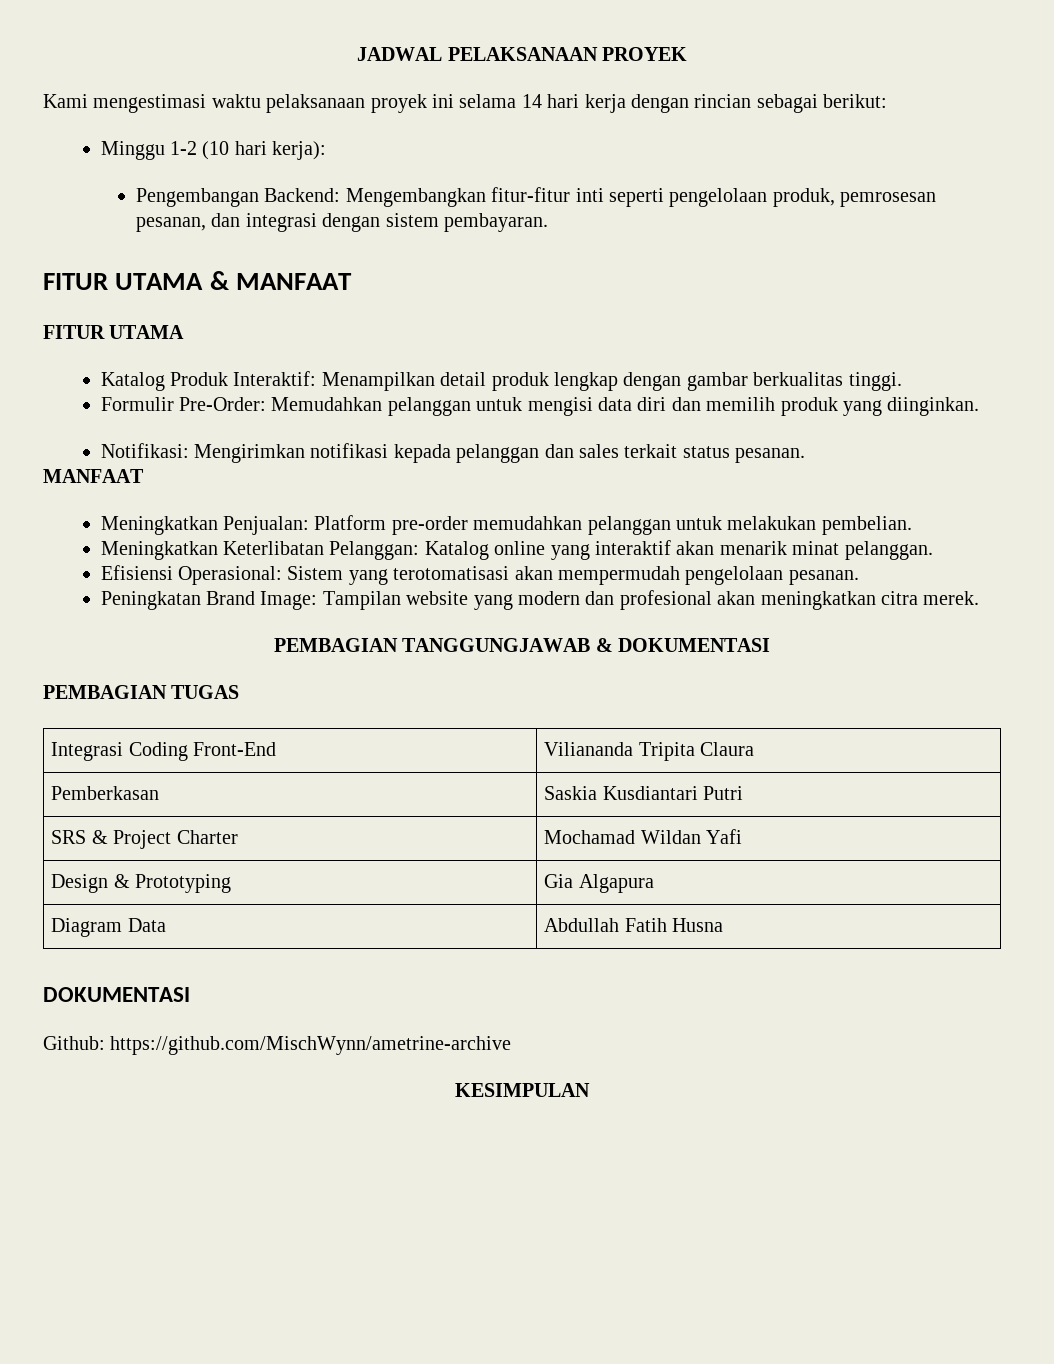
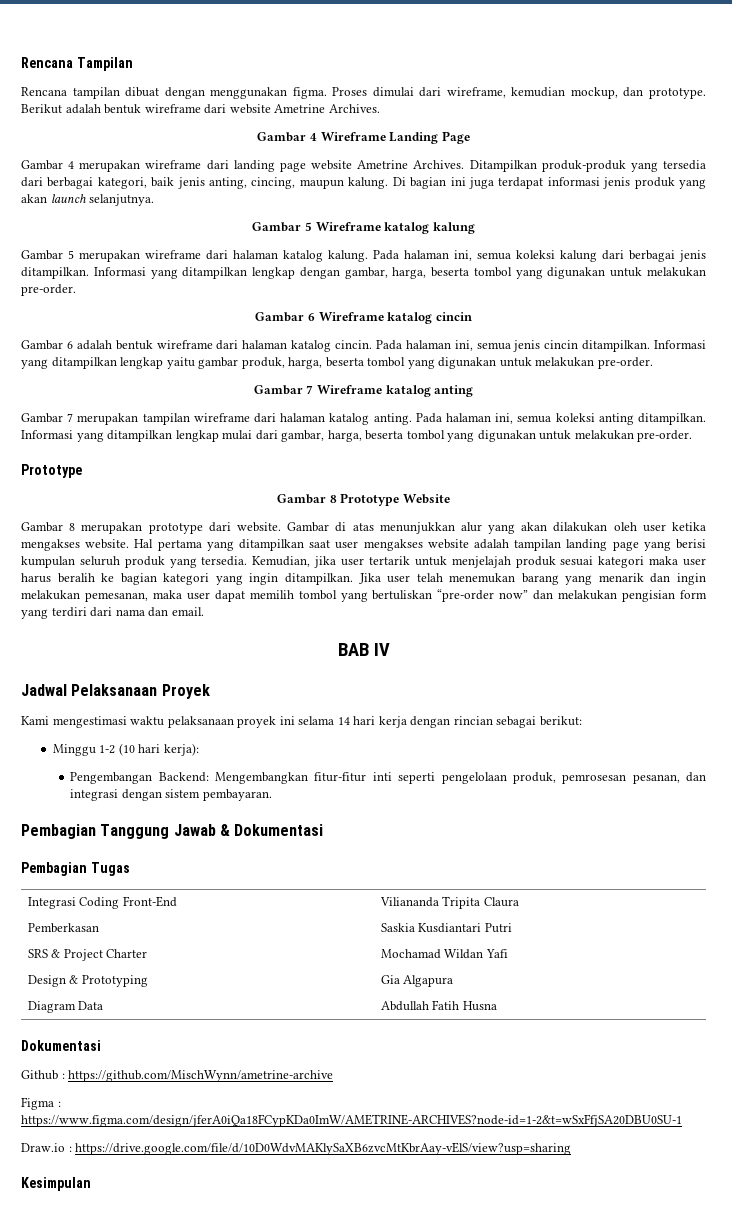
- JADWAL PELAKSANAAN PROYEK
+ Rencana Tampilan
+ Rencana tampilan dibuat dengan menggunakan figma. Proses dimulai dari wireframe, kemudian mockup, dan prototype. Berikut adalah bentuk wireframe dari website Ametrine Archives.
+ Gambar 4 Wireframe Landing Page
+ Gambar 4 merupakan wireframe dari landing page website Ametrine Archives. Ditampilkan produk-produk yang tersedia dari berbagai kategori, baik jenis anting, cincing, maupun kalung. Di bagian ini juga terdapat informasi jenis produk yang akan launch selanjutnya.
+ Gambar 5 Wireframe katalog kalung
+ Gambar 5 merupakan wireframe dari halaman katalog kalung. Pada halaman ini, semua koleksi kalung dari berbagai jenis ditampilkan. Informasi yang ditampilkan lengkap dengan gambar, harga, beserta tombol yang digunakan untuk melakukan pre-order.
+ Gambar 6 Wireframe katalog cincin
+ Gambar 6 adalah bentuk wireframe dari halaman katalog cincin. Pada halaman ini, semua jenis cincin ditampilkan. Informasi yang ditampilkan lengkap yaitu gambar produk, harga, beserta tombol yang digunakan untuk melakukan pre-order.
+ Gambar 7 Wireframe katalog anting
+ Gambar 7 merupakan tampilan wireframe dari halaman katalog anting. Pada halaman ini, semua koleksi anting ditampilkan. Informasi yang ditampilkan lengkap mulai dari gambar, harga, beserta tombol yang digunakan untuk melakukan pre-order.
+ Prototype
+ Gambar 8 Prototype Website
+ Gambar 8 merupakan prototype dari website. Gambar di atas menunjukkan alur yang akan dilakukan oleh user ketika mengakses website. Hal pertama yang ditampilkan saat user mengakses website adalah tampilan landing page yang berisi kumpulan seluruh produk yang tersedia. Kemudian, jika user tertarik untuk menjelajah produk sesuai kategori maka user harus beralih ke bagian kategori yang ingin ditampilkan. Jika user telah menemukan barang yang menarik dan ingin melakukan pemesanan, maka user dapat memilih tombol yang bertuliskan “pre-order now” dan melakukan pengisian form yang terdiri dari nama dan email.
+ BAB IV
+ Jadwal Pelaksanaan Proyek
- FITUR UTAMA & MANFAAT
- FITUR UTAMA
- Katalog Produk Interaktif: Menampilkan detail produk lengkap dengan gambar berkualitas tinggi.
- Formulir Pre-Order: Memudahkan pelanggan untuk mengisi data diri dan memilih produk yang diinginkan.
- Notifikasi: Mengirimkan notifikasi kepada pelanggan dan sales terkait status pesanan.
- MANFAAT
- Meningkatkan Penjualan: Platform pre-order memudahkan pelanggan untuk melakukan pembelian.
- Meningkatkan Keterlibatan Pelanggan: Katalog online yang interaktif akan menarik minat pelanggan.
- Efisiensi Operasional: Sistem yang terotomatisasi akan mempermudah pengelolaan pesanan.
- Peningkatan Brand Image: Tampilan website yang modern dan profesional akan meningkatkan citra merek.
- PEMBAGIAN TANGGUNGJAWAB & DOKUMENTASI
- PEMBAGIAN TUGAS
+ Pembagian Tanggung Jawab & Dokumentasi
+ Pembagian Tugas
  Diagram Data | Abdullah Fatih Husna
- DOKUMENTASI
- Github: https://github.com/MischWynn/ametrine-archive
- KESIMPULAN
+ Dokumentasi
+ Github : https://github.com/MischWynn/ametrine-archive
+ Figma : https://www.figma.com/design/jferA0iQa18FCypKDa0ImW/AMETRINE-ARCHIVES?node-id=1-2&t=wSxFfjSA20DBU0SU-1
+ Draw.io : https://drive.google.com/file/d/10D0WdvMAKlySaXB6zvcMtKbrAay-vElS/view?usp=sharing
+ Kesimpulan

